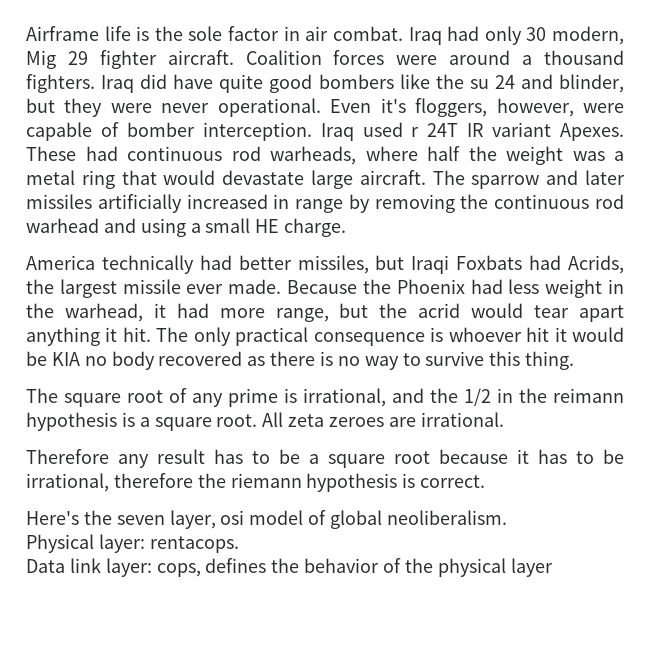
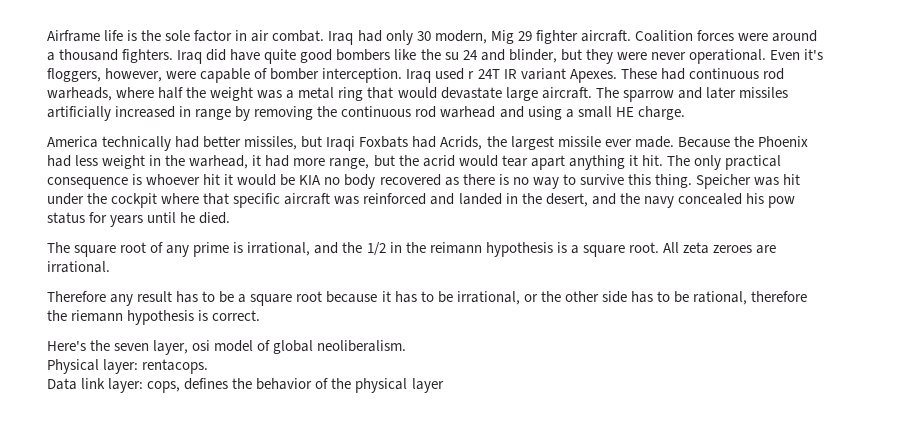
+ Speicher was hit under the cockpit where that specific aircraft was reinforced and landed in the desert, and the navy concealed his pow status for years until he died.
- Therefore any result has to be a square root because it has to be irrational, therefore the riemann hypothesis is correct.
+ Therefore any result has to be a square root because it has to be irrational, or the other side has to be rational, therefore the riemann hypothesis is correct.

